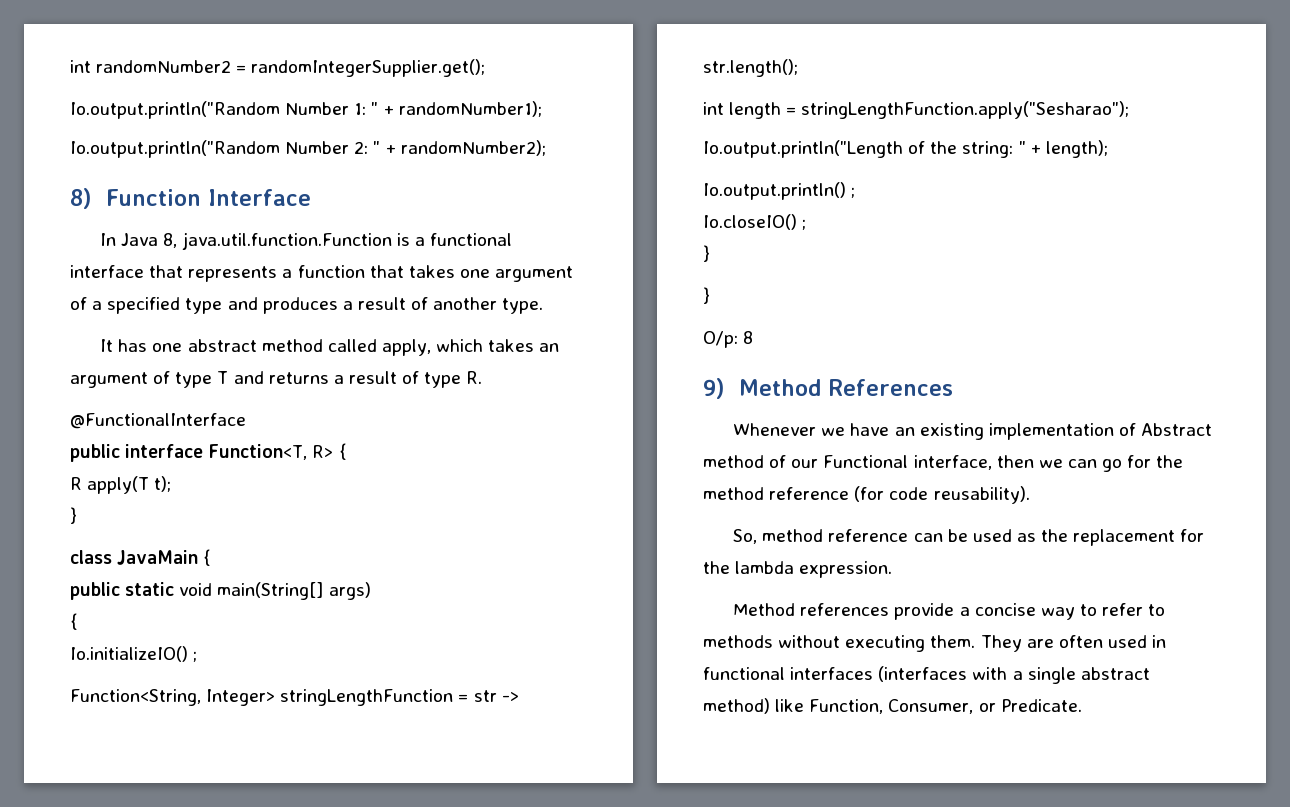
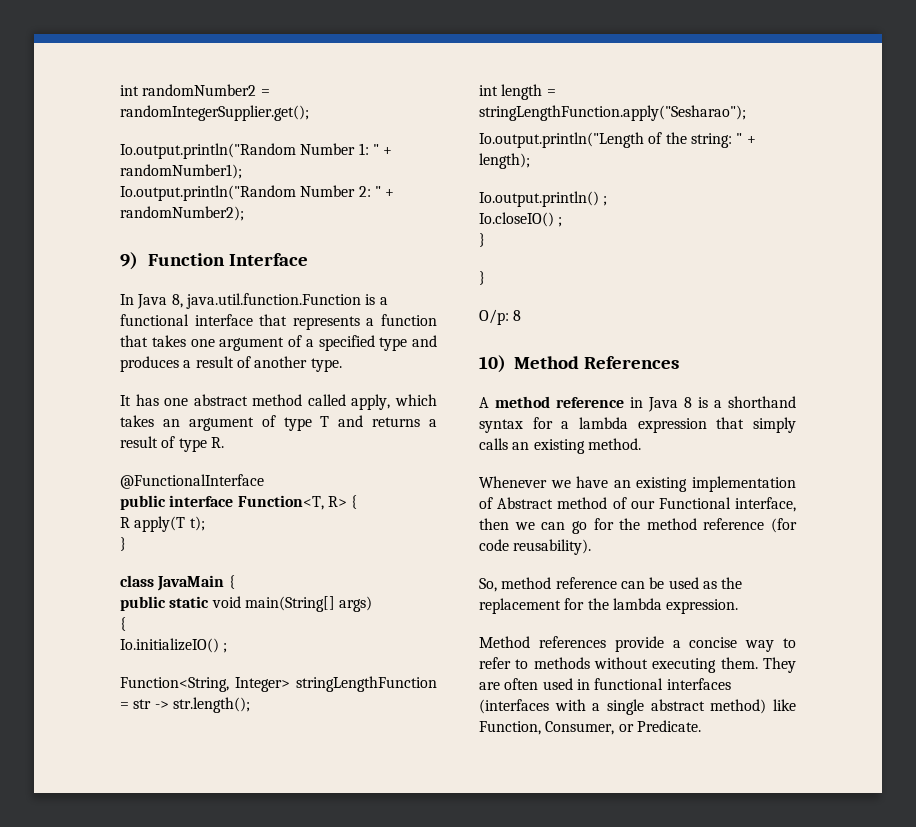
- 8) Function Interface
+ 9) Function Interface
- 9) Method References
+ 10) Method References
+ A method reference in Java 8 is a shorthand syntax for a lambda expression that simply calls an existing method.

